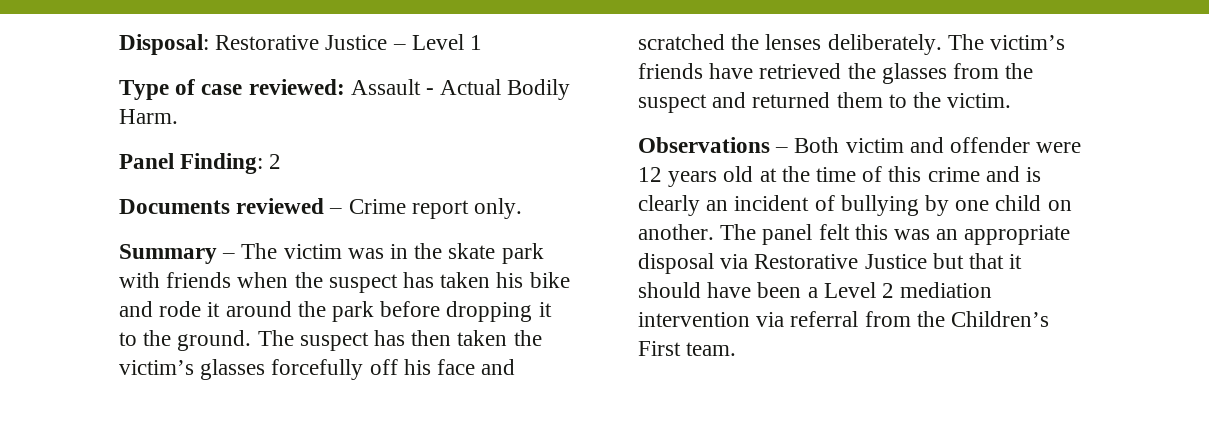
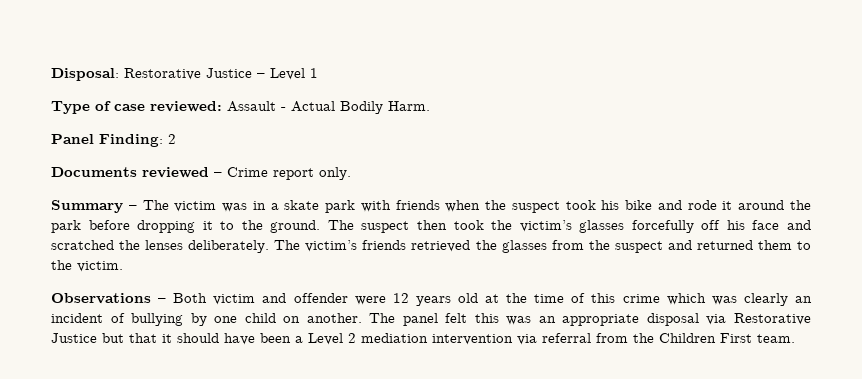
- Summary – The victim was in the skate park with friends when the suspect has taken his bike and rode it around the park before dropping it to the ground.
+ Summary – The victim was in a skate park with friends when the suspect took his bike and rode it around the park before dropping it to the ground.
- The suspect has then taken the victim’s glasses forcefully off his face and scratched the lenses deliberately.
+ The suspect then took the victim’s glasses forcefully off his face and scratched the lenses deliberately.
- The victim’s friends have retrieved the glasses from the suspect and returned them to the victim.
+ The victim’s friends retrieved the glasses from the suspect and returned them to the victim.
- Observations – Both victim and offender were 12 years old at the time of this crime and is clearly an incident of bullying by one child on another.
+ Observations – Both victim and offender were 12 years old at the time of this crime which was clearly an incident of bullying by one child on another.
- The panel felt this was an appropriate disposal via Restorative Justice but that it should have been a Level 2 mediation intervention via referral from the Children’s First team.
+ The panel felt this was an appropriate disposal via Restorative Justice but that it should have been a Level 2 mediation intervention via referral from the Children First team.

